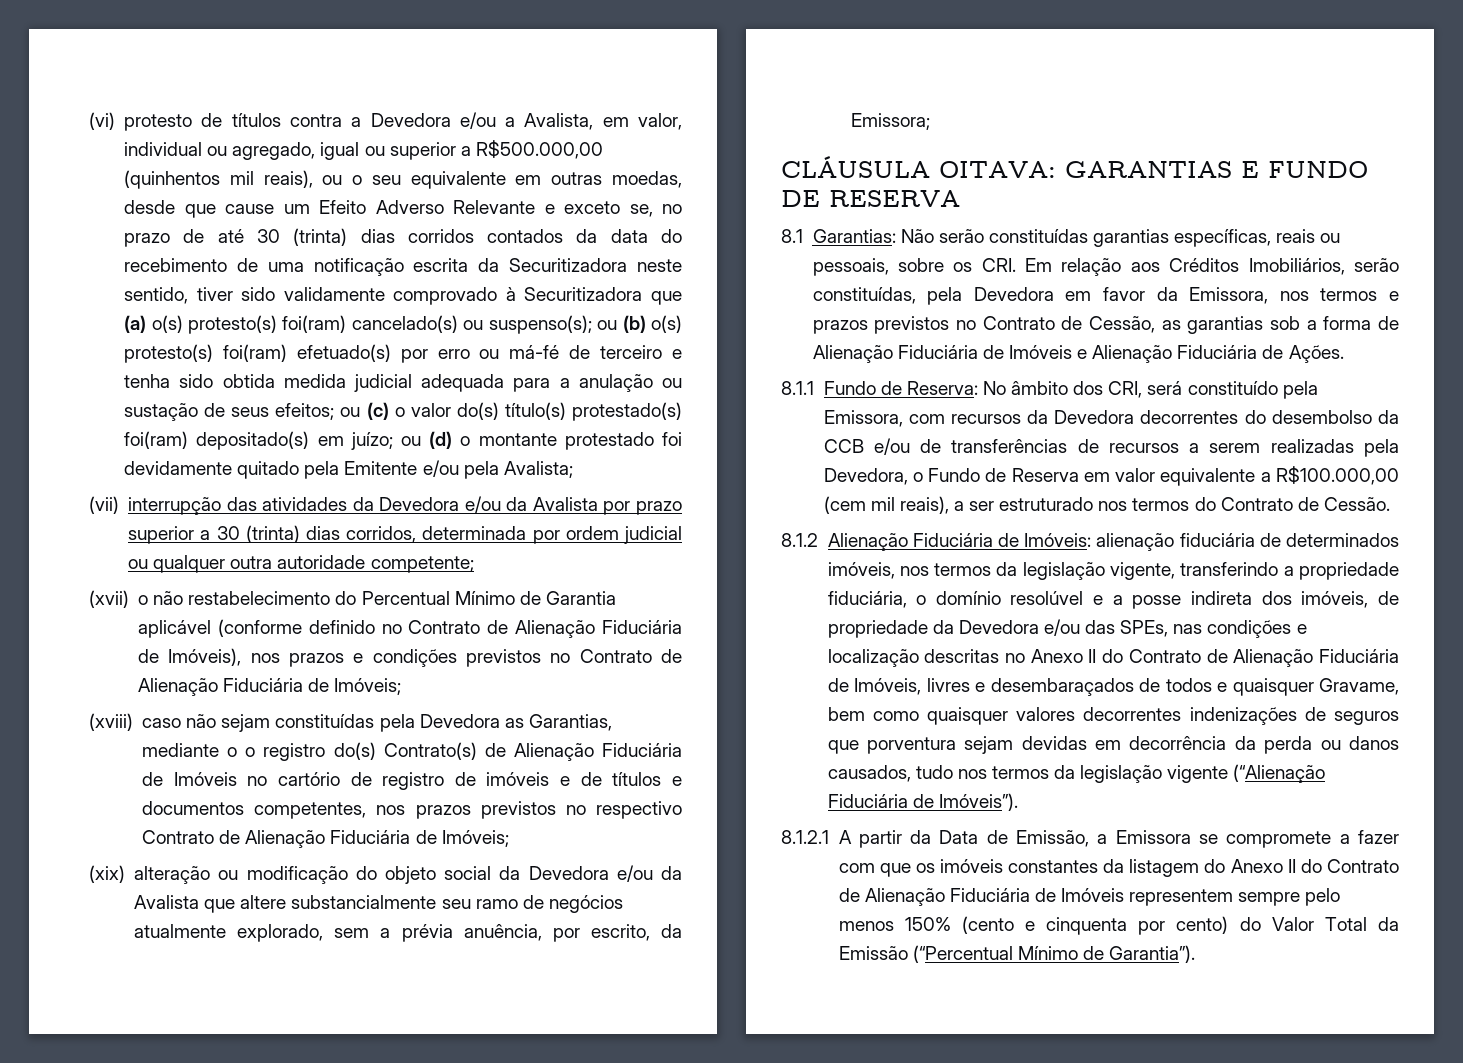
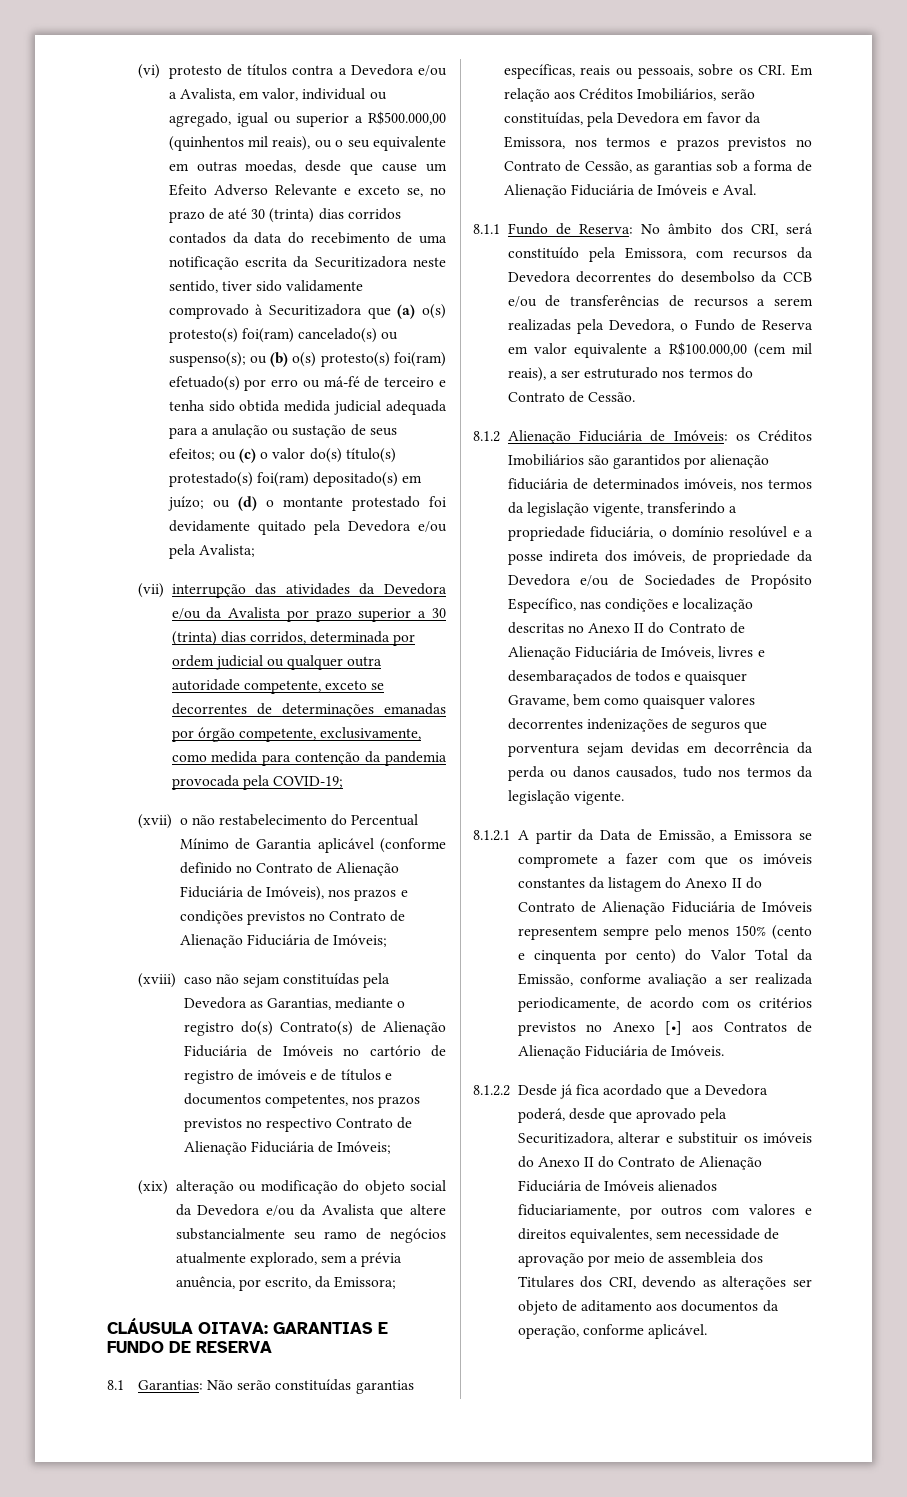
- ou (d) o montante protestado foi devidamente quitado pela Emitente e/ou pela Avalista;
+ ou (d) o montante protestado foi devidamente quitado pela Devedora e/ou pela Avalista;
- (vii) interrupção das atividades da Devedora e/ou da Avalista por prazo superior a 30 (trinta) dias corridos, determinada por ordem judicial ou qualquer outra autoridade competente;
+ (vii) interrupção das atividades da Devedora e/ou da Avalista por prazo superior a 30 (trinta) dias corridos, determinada por ordem judicial ou qualquer outra autoridade competente, exceto se decorrentes de determinações emanadas por órgão competente, exclusivamente, como medida para contenção da pandemia provocada pela COVID-19;
- (xviii) caso não sejam constituídas pela Devedora as Garantias, mediante o o registro do(s) Contrato(s) de Alienação Fiduciária de Imóveis no cartório de registro de imóveis e de títulos e documentos competentes, nos prazos previstos no respectivo Contrato de Alienação Fiduciária de Imóveis;
+ (xviii) caso não sejam constituídas pela Devedora as Garantias, mediante o registro do(s) Contrato(s) de Alienação Fiduciária de Imóveis no cartório de registro de imóveis e de títulos e documentos competentes, nos prazos previstos no respectivo Contrato de Alienação Fiduciária de Imóveis;
- 8.1 Garantias: Não serão constituídas garantias específicas, reais ou pessoais, sobre os CRI. Em relação aos Créditos Imobiliários, serão constituídas, pela Devedora em favor da Emissora, nos termos e prazos previstos no Contrato de Cessão, as garantias sob a forma de Alienação Fiduciária de Imóveis e Alienação Fiduciária de Ações.
+ 8.1 Garantias: Não serão constituídas garantias específicas, reais ou pessoais, sobre os CRI. Em relação aos Créditos Imobiliários, serão constituídas, pela Devedora em favor da Emissora, nos termos e prazos previstos no Contrato de Cessão, as garantias sob a forma de Alienação Fiduciária de Imóveis e Aval.
- alienação fiduciária de determinados imóveis, nos termos da legislação vigente, transferindo a propriedade fiduciária, o domínio resolúvel e a posse indireta dos imóveis, de propriedade da Devedora e/ou das SPEs, nas condições e localização descritas no Anexo II do Contrato de Alienação Fiduciária de Imóveis, livres e desembaraçados de todos e quaisquer Gravame, bem como quaisquer valores decorrentes indenizações de seguros que porventura sejam devidas em decorrência da perda ou danos causados, tudo nos termos da legislação vigente (“Alienação Fiduciária de Imóveis”).
+ os Créditos Imobiliários são garantidos por alienação fiduciária de determinados imóveis, nos termos da legislação vigente, transferindo a propriedade fiduciária, o domínio resolúvel e a posse indireta dos imóveis, de propriedade da Devedora e/ou de Sociedades de Propósito Específico, nas condições e localização descritas no Anexo II do Contrato de Alienação Fiduciária de Imóveis, livres e desembaraçados de todos e quaisquer Gravame, bem como quaisquer valores decorrentes indenizações de seguros que porventura sejam devidas em decorrência da perda ou danos causados, tudo nos termos da legislação vigente.
- 8.1.2.1 A partir da Data de Emissão, a Emissora se compromete a fazer com que os imóveis constantes da listagem do Anexo II do Contrato de Alienação Fiduciária de Imóveis representem sempre pelo menos 150% (cento e cinquenta por cento) do Valor Total da Emissão (“Percentual Mínimo de Garantia”).
+ 8.1.2.1 A partir da Data de Emissão, a Emissora se compromete a fazer com que os imóveis constantes da listagem do Anexo II do Contrato de Alienação Fiduciária de Imóveis representem sempre pelo menos 150% (cento e cinquenta por cento) do Valor Total da Emissão, conforme avaliação a ser realizada periodicamente, de acordo com os critérios previstos no Anexo [•] aos Contratos de Alienação Fiduciária de Imóveis.
+ 8.1.2.2 Desde já fica acordado que a Devedora poderá, desde que aprovado pela Securitizadora, alterar e substituir os imóveis do Anexo II do Contrato de Alienação Fiduciária de Imóveis alienados fiduciariamente, por outros com valores e direitos equivalentes, sem necessidade de aprovação por meio de assembleia dos Titulares dos CRI, devendo as alterações ser objeto de aditamento aos documentos da operação, conforme aplicável.

